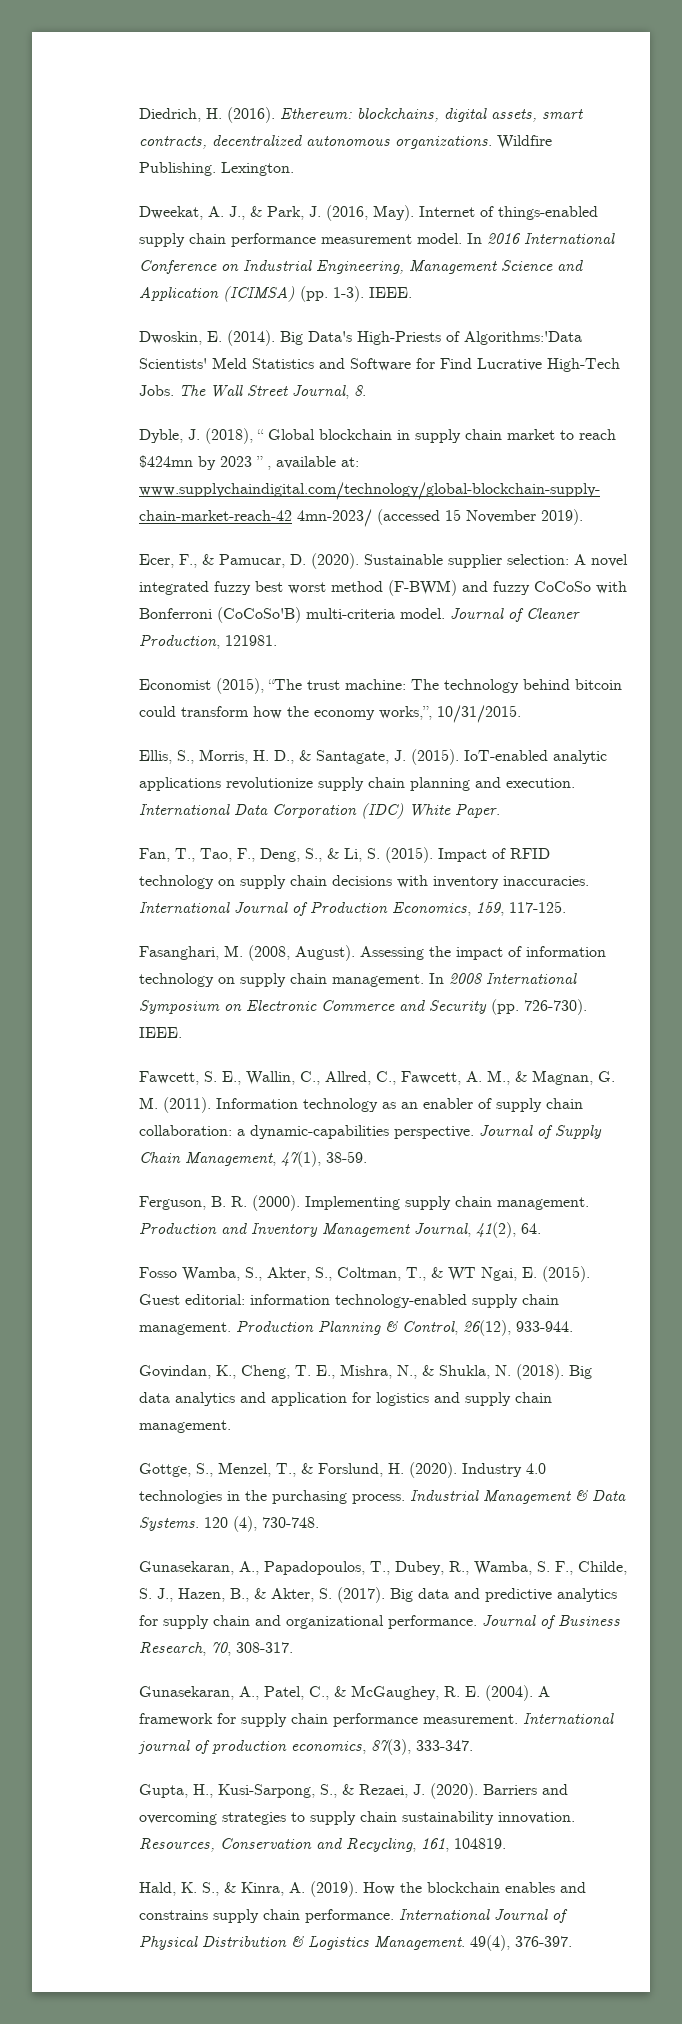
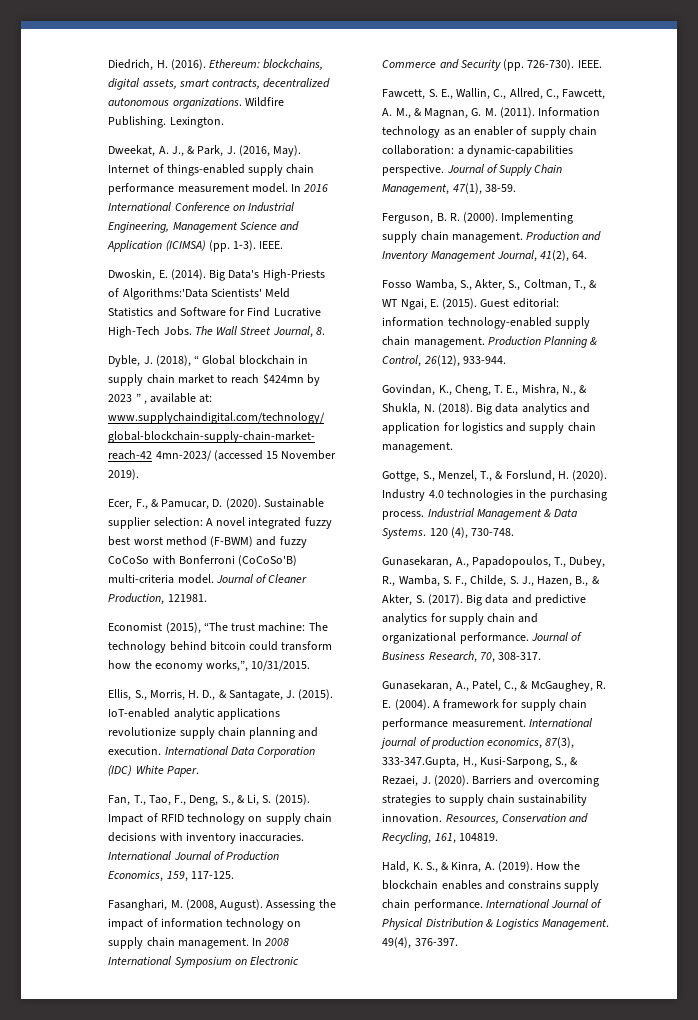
- International journal of production economics, 87(3), 333-347.
- Gupta, H., Kusi-Sarpong, S., & Rezaei, J. (2020).
+ International journal of production economics, 87(3), 333-347.Gupta, H., Kusi-Sarpong, S., & Rezaei, J. (2020).

